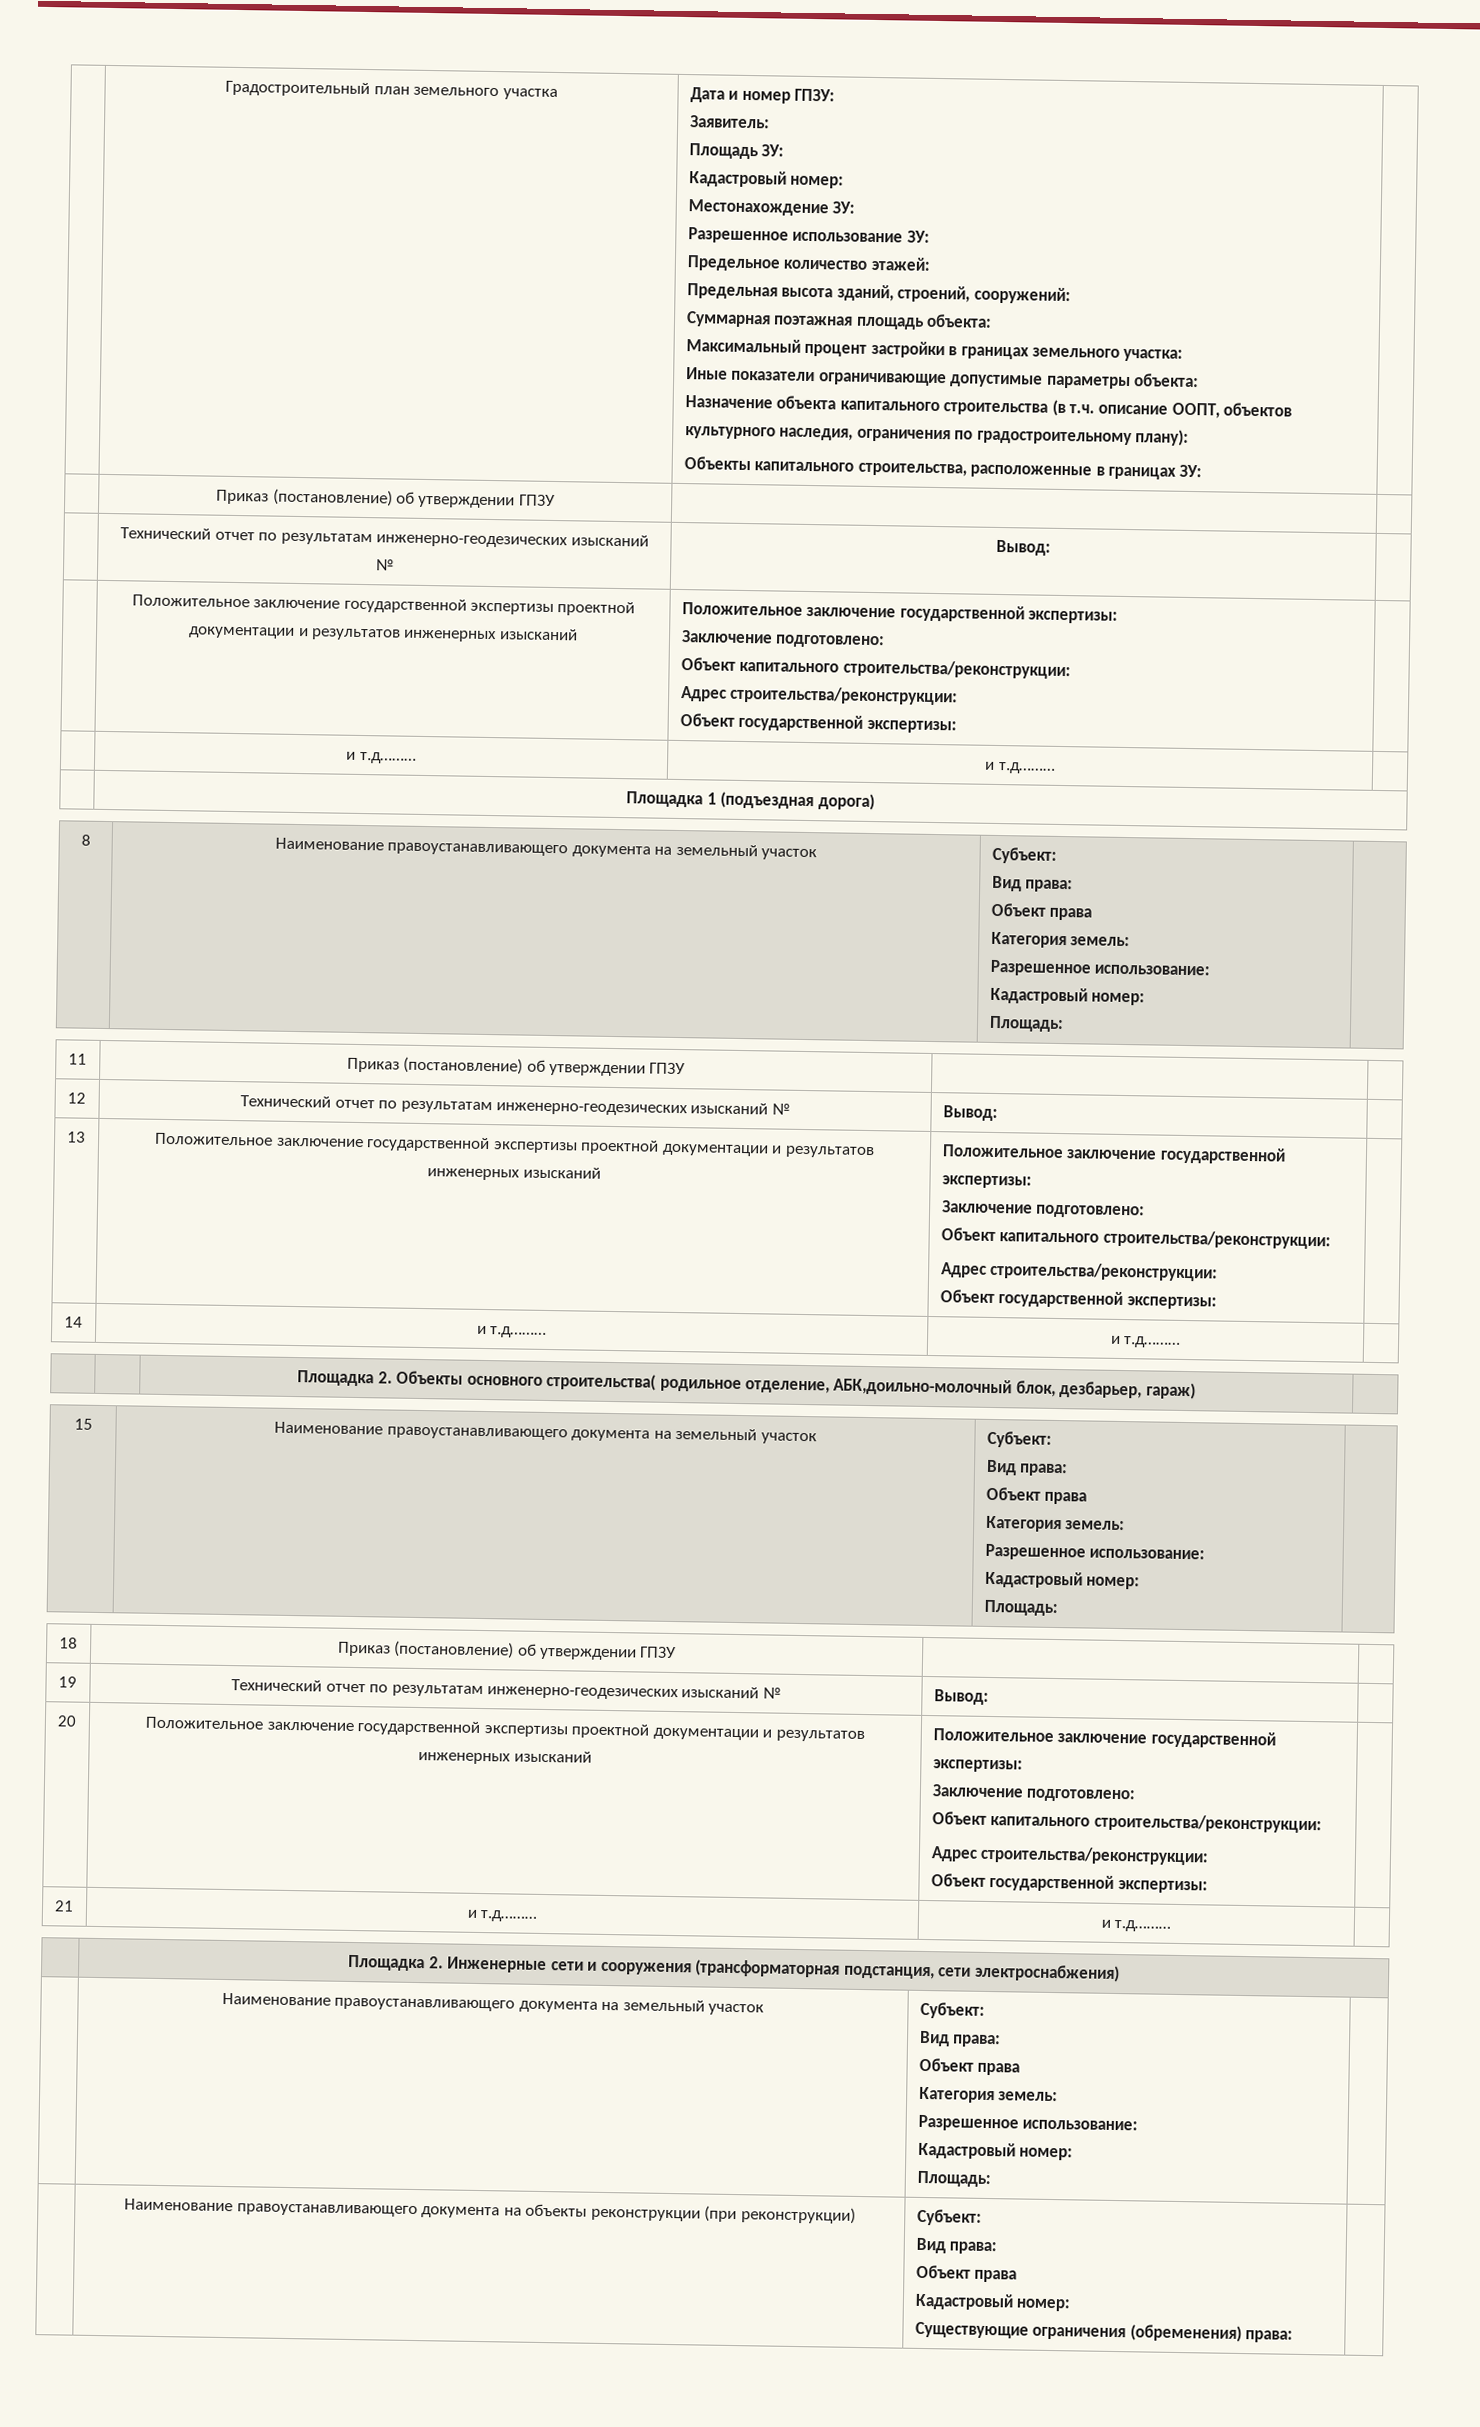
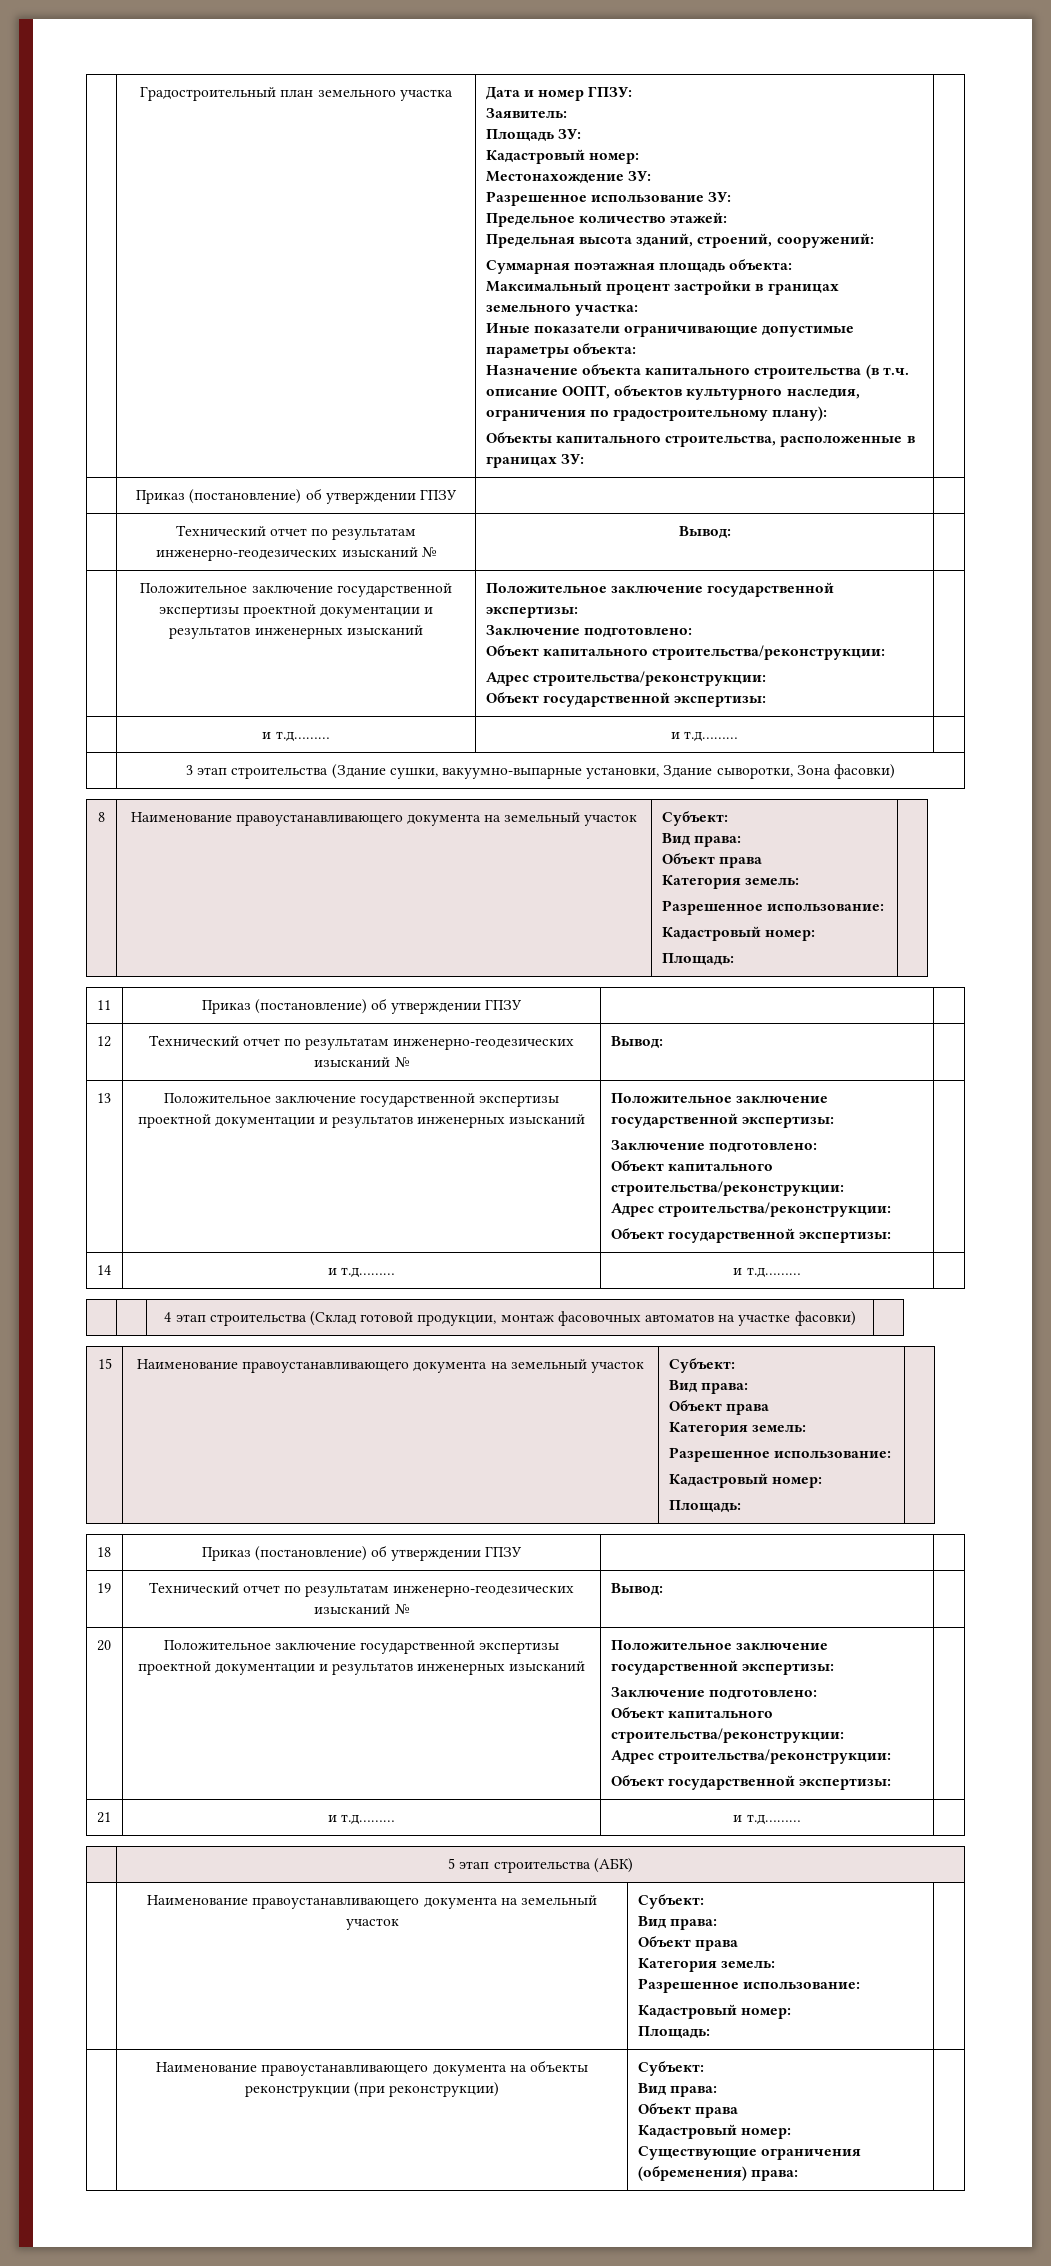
- | Площадка 1 (подъездная дорога)
+ | 3 этап строительства (Здание сушки, вакуумно-выпарные установки, Здание сыворотки, Зона фасовки)
- | | Площадка 2. Объекты основного строительства( родильное отделение, АБК,доильно-молочный блок, дезбарьер, гараж) |
+ | | 4 этап строительства (Склад готовой продукции, монтаж фасовочных автоматов на участке фасовки) |
- | Площадка 2. Инженерные сети и сооружения (трансформаторная подстанция, сети электроснабжения)
+ | 5 этап строительства (АБК)

